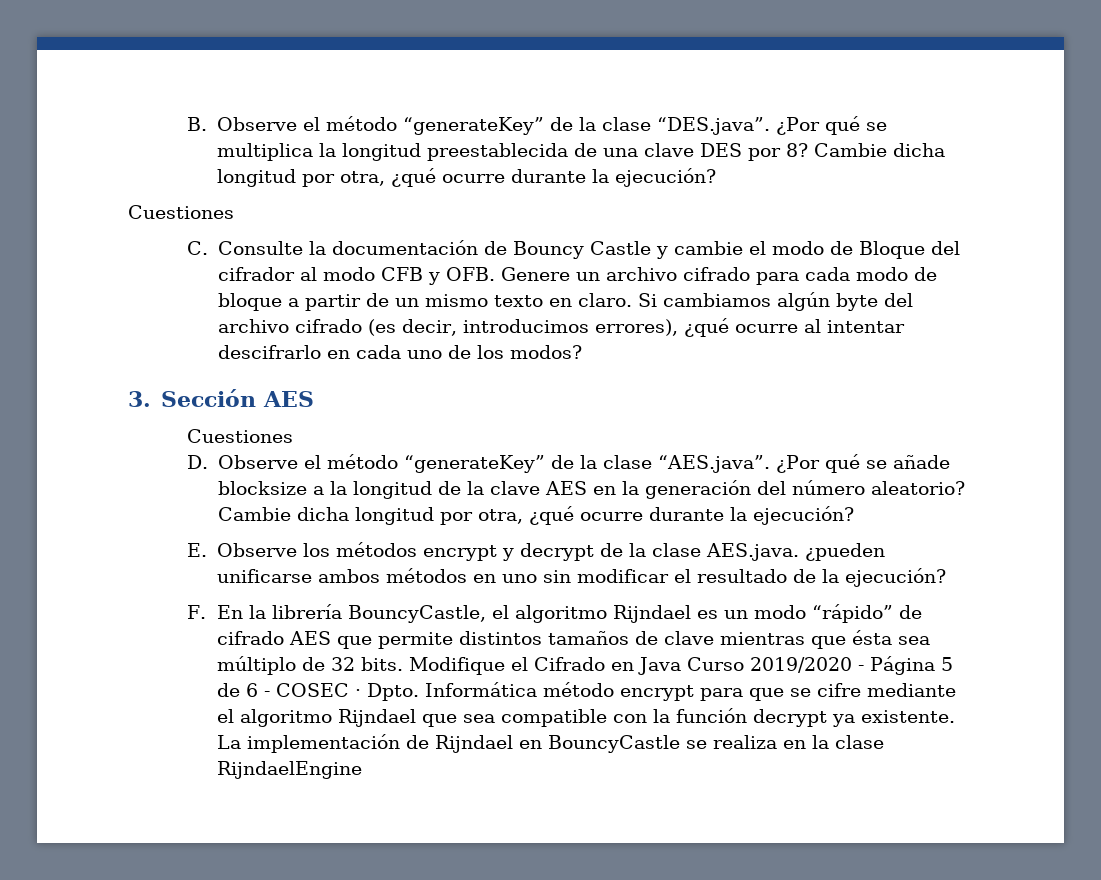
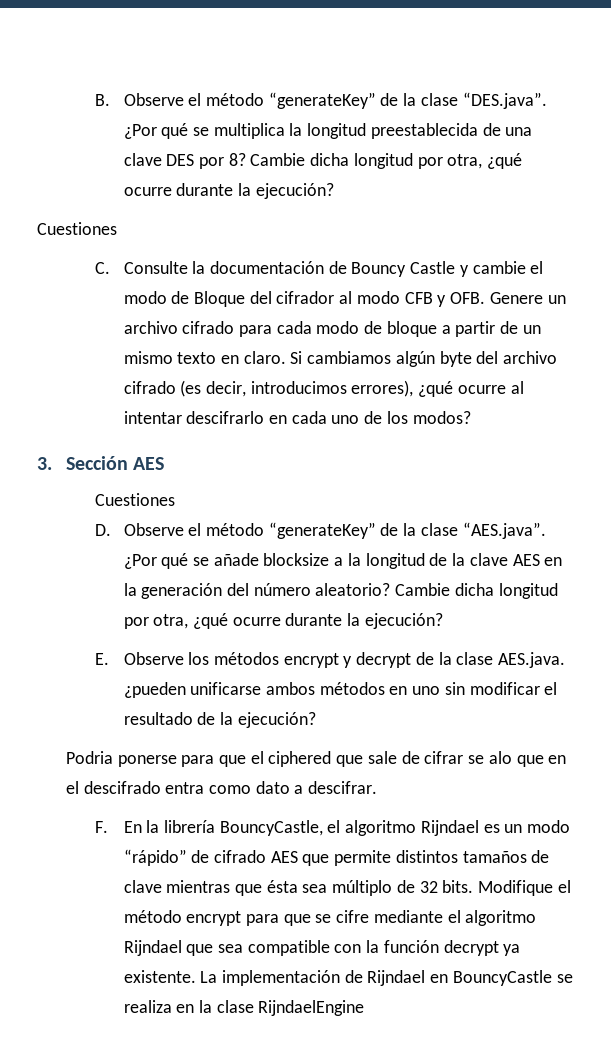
+ Podria ponerse para que el ciphered que sale de cifrar se alo que en el descifrado entra como dato a descifrar.
- Modifique el Cifrado en Java Curso 2019/2020 - Página 5 de 6 - COSEC · Dpto. Informática método encrypt para que se cifre mediante el algoritmo Rijndael que sea compatible con la función decrypt ya existente.
+ Modifique el método encrypt para que se cifre mediante el algoritmo Rijndael que sea compatible con la función decrypt ya existente.

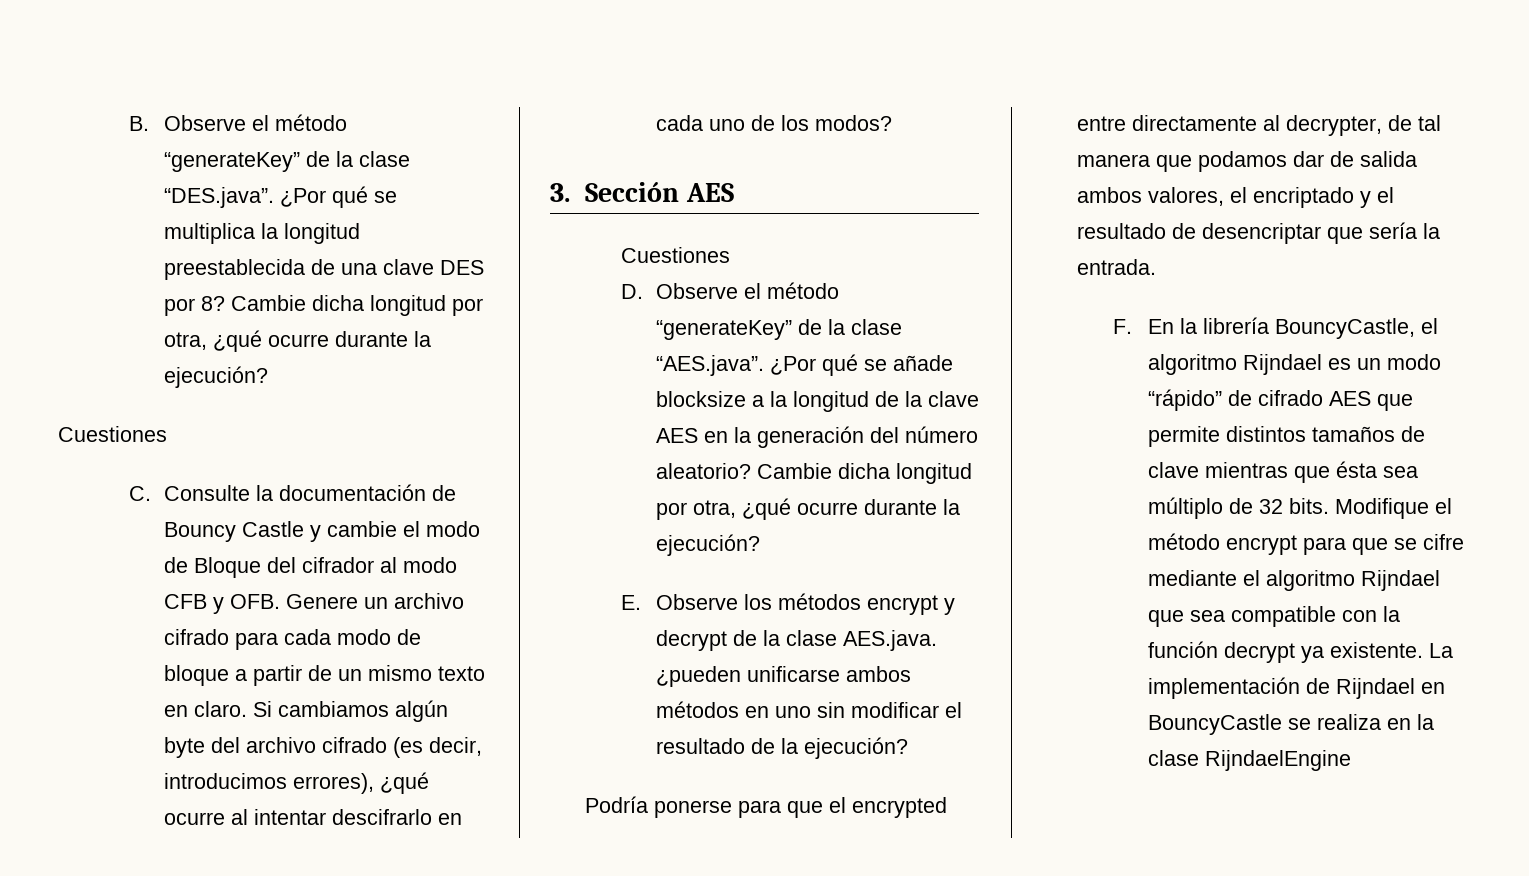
- Podria ponerse para que el ciphered que sale de cifrar se alo que en el descifrado entra como dato a descifrar.
+ Podría ponerse para que el encrypted entre directamente al decrypter, de tal manera que podamos dar de salida ambos valores, el encriptado y el resultado de desencriptar que sería la entrada.

